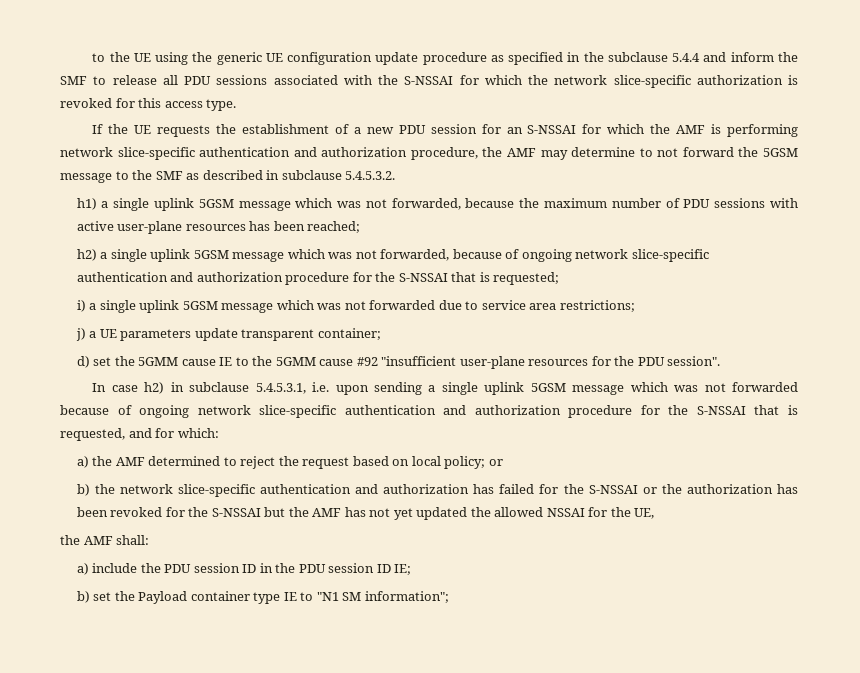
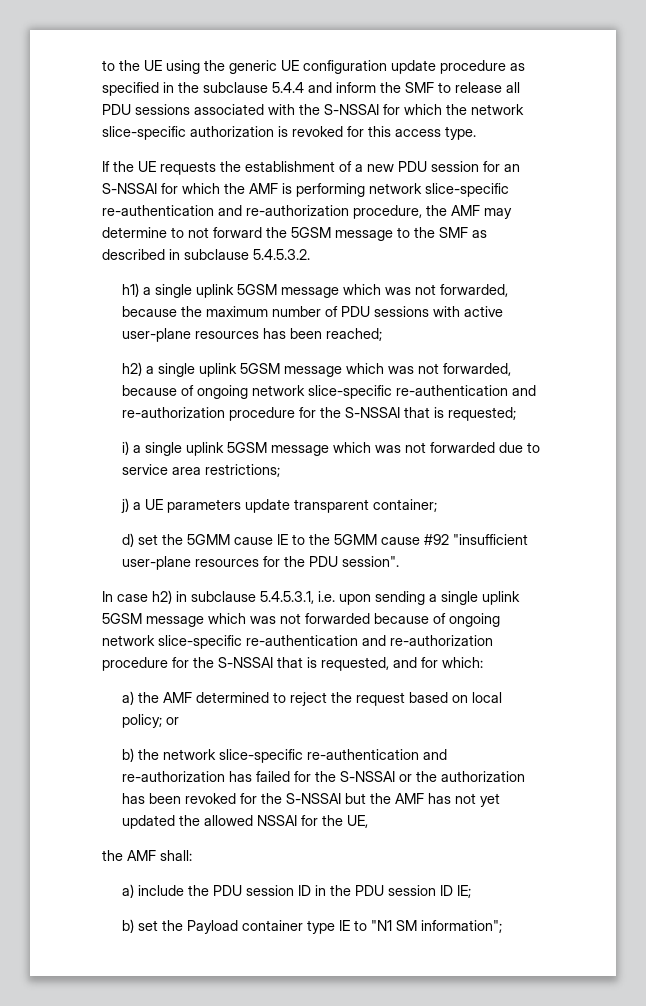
- If the UE requests the establishment of a new PDU session for an S-NSSAI for which the AMF is performing network slice-specific authentication and authorization procedure, the AMF may determine to not forward the 5GSM message to the SMF as described in subclause 5.4.5.3.2.
+ If the UE requests the establishment of a new PDU session for an S-NSSAI for which the AMF is performing network slice-specific re-authentication and re-authorization procedure, the AMF may determine to not forward the 5GSM message to the SMF as described in subclause 5.4.5.3.2.
- h2) a single uplink 5GSM message which was not forwarded, because of ongoing network slice-specific authentication and authorization procedure for the S-NSSAI that is requested;
+ h2) a single uplink 5GSM message which was not forwarded, because of ongoing network slice-specific re-authentication and re-authorization procedure for the S-NSSAI that is requested;
- In case h2) in subclause 5.4.5.3.1, i.e. upon sending a single uplink 5GSM message which was not forwarded because of ongoing network slice-specific authentication and authorization procedure for the S-NSSAI that is requested, and for which:
+ In case h2) in subclause 5.4.5.3.1, i.e. upon sending a single uplink 5GSM message which was not forwarded because of ongoing network slice-specific re-authentication and re-authorization procedure for the S-NSSAI that is requested, and for which:
- b) the network slice-specific authentication and authorization has failed for the S-NSSAI or the authorization has been revoked for the S-NSSAI but the AMF has not yet updated the allowed NSSAI for the UE,
+ b) the network slice-specific re-authentication and re-authorization has failed for the S-NSSAI or the authorization has been revoked for the S-NSSAI but the AMF has not yet updated the allowed NSSAI for the UE,

